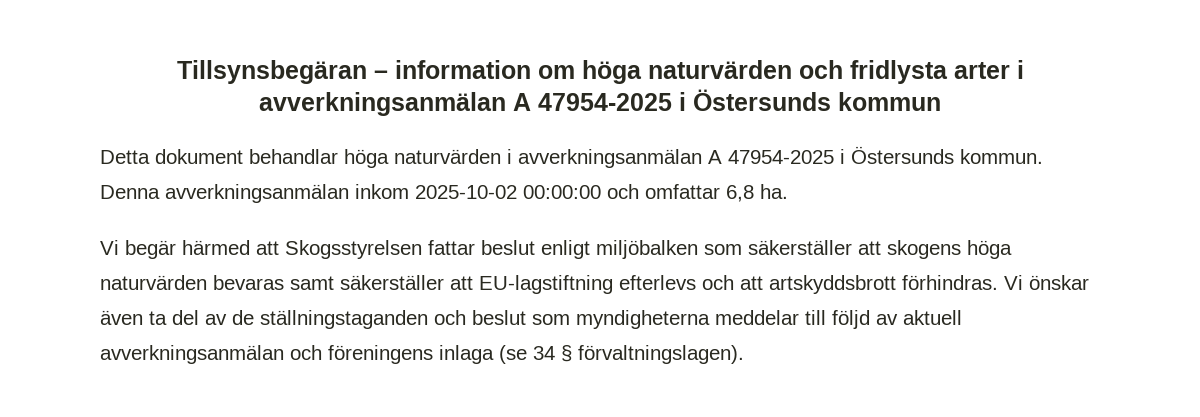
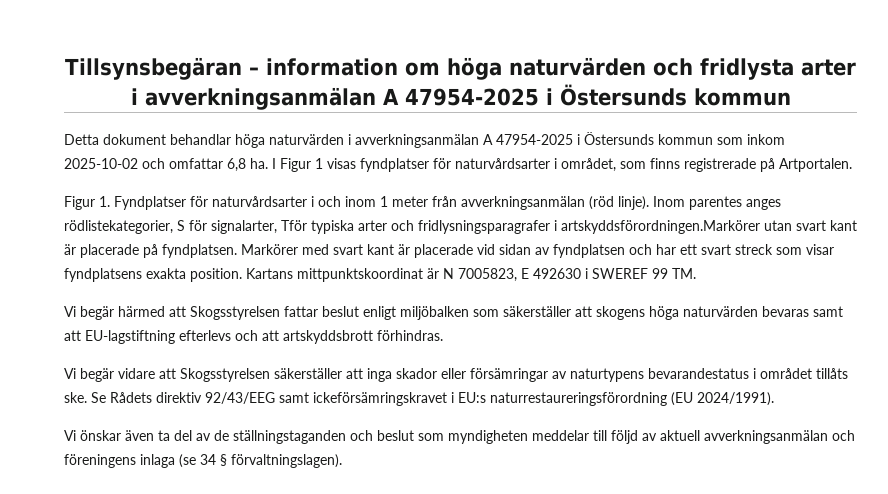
- Detta dokument behandlar höga naturvärden i avverkningsanmälan A 47954-2025 i Östersunds kommun. Denna avverkningsanmälan inkom 2025-10-02 00:00:00 och omfattar 6,8 ha.
+ Detta dokument behandlar höga naturvärden i avverkningsanmälan A 47954-2025 i Östersunds kommun som inkom 2025-10-02 och omfattar 6,8 ha. I Figur 1 visas fyndplatser för naturvårdsarter i området, som finns registrerade på Artportalen.
+ Figur 1. Fyndplatser för naturvårdsarter i och inom 1 meter från avverkningsanmälan (röd linje). Inom parentes anges rödlistekategorier, S för signalarter, Tför typiska arter och fridlysningsparagrafer i artskyddsförordningen.Markörer utan svart kant är placerade på fyndplatsen. Markörer med svart kant är placerade vid sidan av fyndplatsen och har ett svart streck som visar fyndplatsens exakta position. Kartans mittpunktskoordinat är N 7005823, E 492630 i SWEREF 99 TM.
- Vi begär härmed att Skogsstyrelsen fattar beslut enligt miljöbalken som säkerställer att skogens höga naturvärden bevaras samt säkerställer att EU-lagstiftning efterlevs och att artskyddsbrott förhindras. Vi önskar även ta del av de ställningstaganden och beslut som myndigheterna meddelar till följd av aktuell avverkningsanmälan och föreningens inlaga (se 34 § förvaltningslagen).
+ Vi begär härmed att Skogsstyrelsen fattar beslut enligt miljöbalken som säkerställer att skogens höga naturvärden bevaras samt att EU-lagstiftning efterlevs och att artskyddsbrott förhindras.
+ Vi begär vidare att Skogsstyrelsen säkerställer att inga skador eller försämringar av naturtypens bevarandestatus i området tillåts ske. Se Rådets direktiv 92/43/EEG samt ickeförsämringskravet i EU:s naturrestaureringsförordning (EU 2024/1991).
+ Vi önskar även ta del av de ställningstaganden och beslut som myndigheten meddelar till följd av aktuell avverkningsanmälan och föreningens inlaga (se 34 § förvaltningslagen).

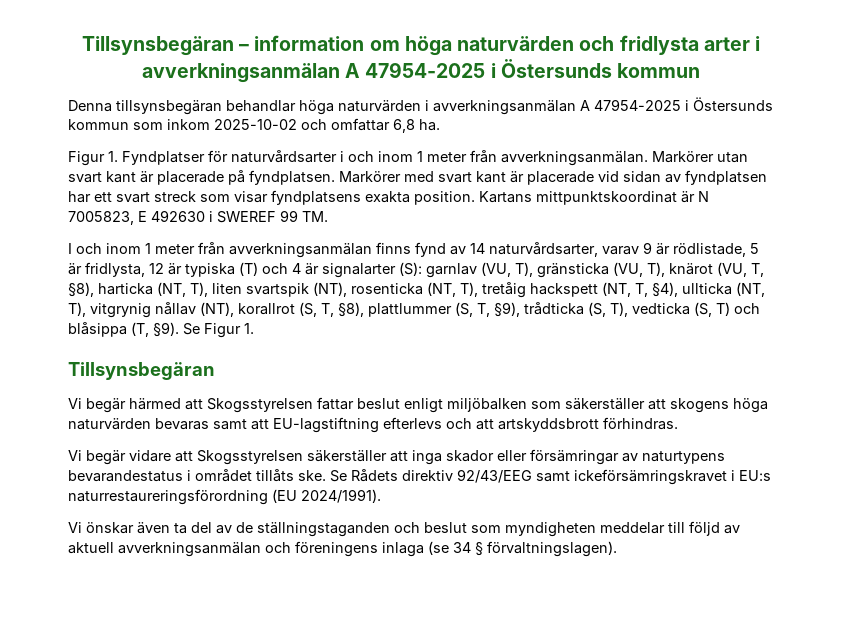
- Detta dokument behandlar höga naturvärden i avverkningsanmälan A 47954-2025 i Östersunds kommun som inkom 2025-10-02 och omfattar 6,8 ha. I Figur 1 visas fyndplatser för naturvårdsarter i området, som finns registrerade på Artportalen.
+ Denna tillsynsbegäran behandlar höga naturvärden i avverkningsanmälan A 47954-2025 i Östersunds kommun som inkom 2025-10-02 och omfattar 6,8 ha.
- Figur 1. Fyndplatser för naturvårdsarter i och inom 1 meter från avverkningsanmälan (röd linje). Inom parentes anges rödlistekategorier, S för signalarter, Tför typiska arter och fridlysningsparagrafer i artskyddsförordningen.Markörer utan svart kant är placerade på fyndplatsen.
+ Figur 1. Fyndplatser för naturvårdsarter i och inom 1 meter från avverkningsanmälan. Markörer utan svart kant är placerade på fyndplatsen.
- Markörer med svart kant är placerade vid sidan av fyndplatsen och har ett svart streck som visar fyndplatsens exakta position.
+ Markörer med svart kant är placerade vid sidan av fyndplatsen har ett svart streck som visar fyndplatsens exakta position.
+ I och inom 1 meter från avverkningsanmälan finns fynd av 14 naturvårdsarter, varav 9 är rödlistade, 5 är fridlysta, 12 är typiska (T) och 4 är signalarter (S): garnlav (VU, T), gränsticka (VU, T), knärot (VU, T, §8), harticka (NT, T), liten svartspik (NT), rosenticka (NT, T), tretåig hackspett (NT, T, §4), ullticka (NT, T), vitgrynig nållav (NT), korallrot (S, T, §8), plattlummer (S, T, §9), trådticka (S, T), vedticka (S, T) och blåsippa (T, §9). Se Figur 1.
+ Tillsynsbegäran

